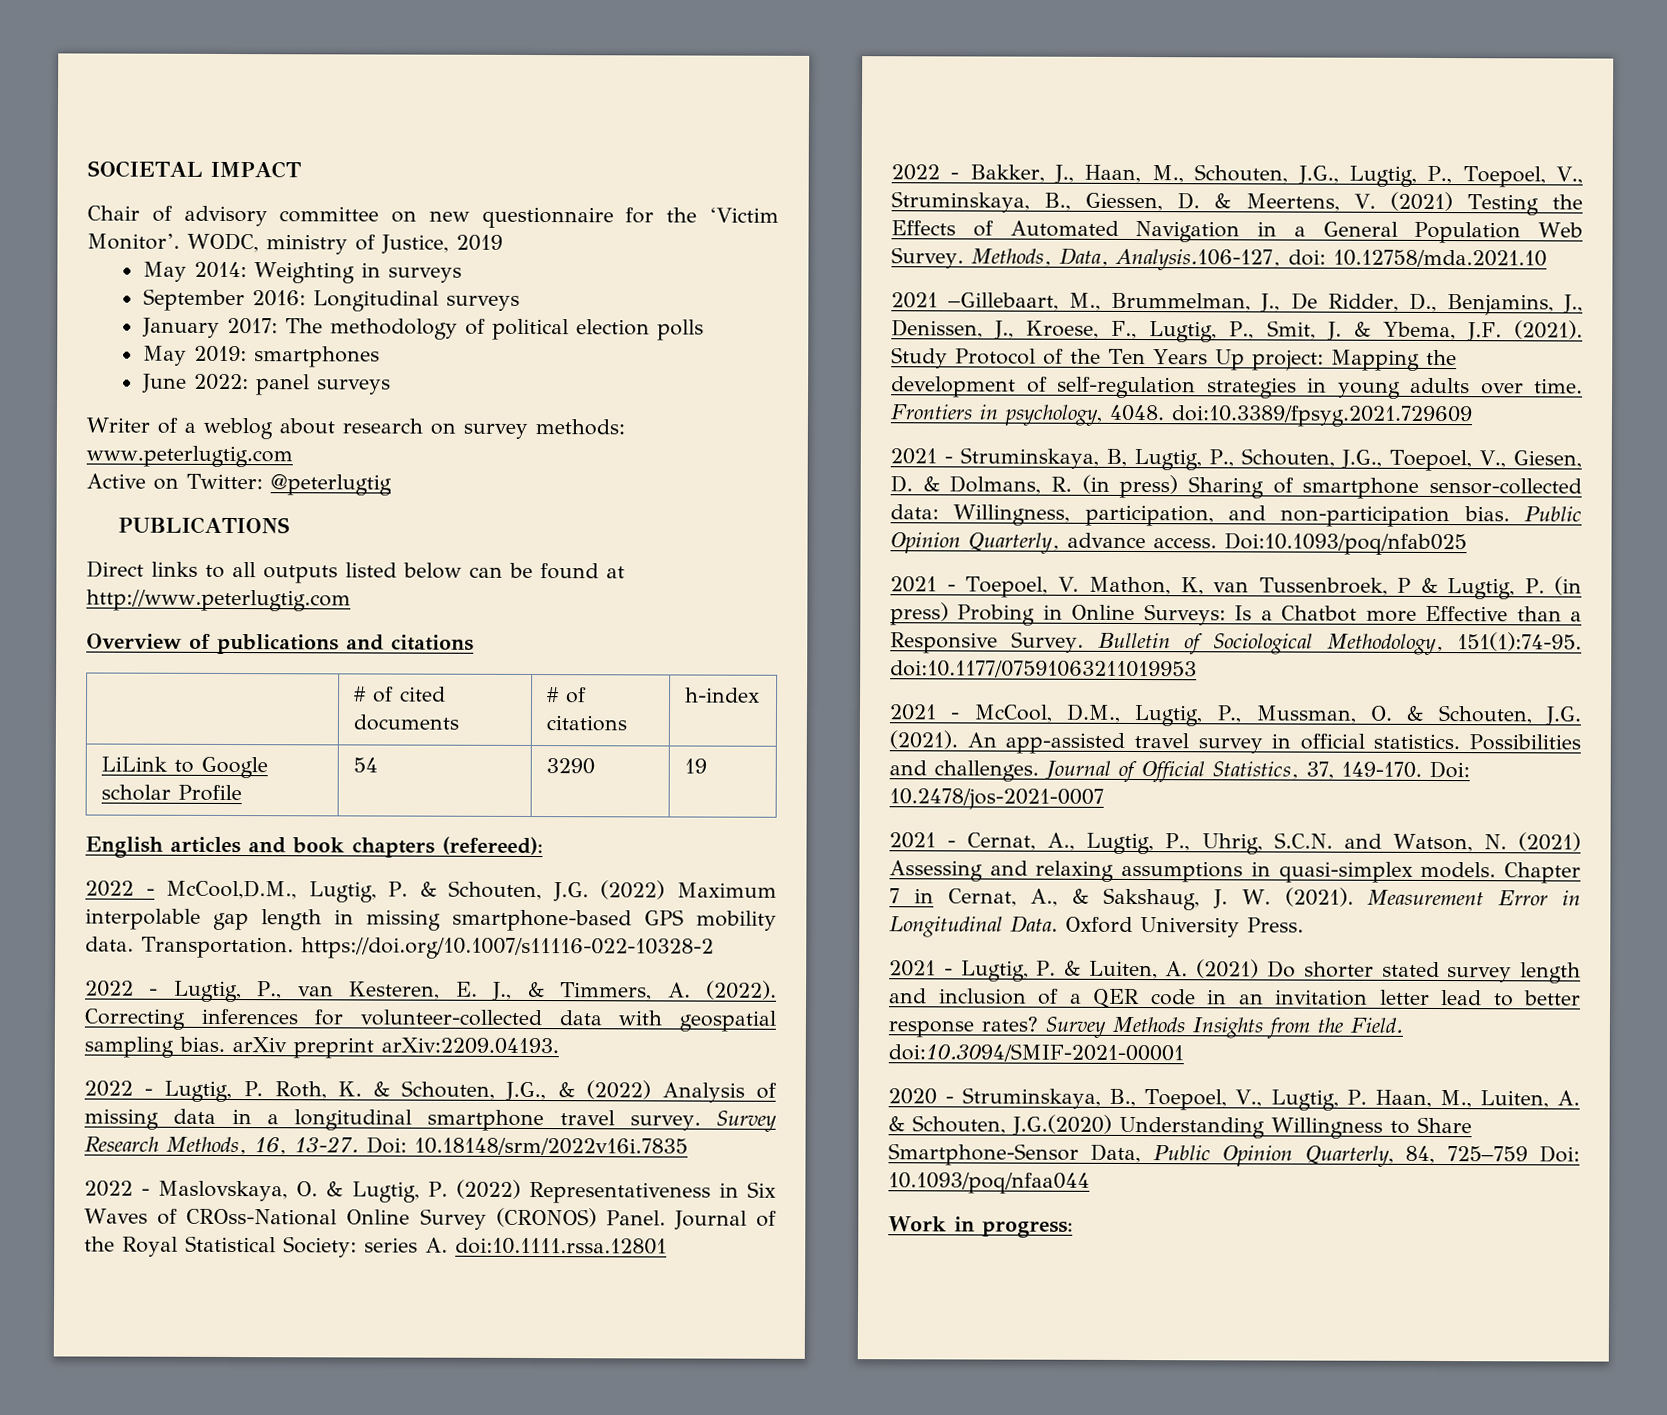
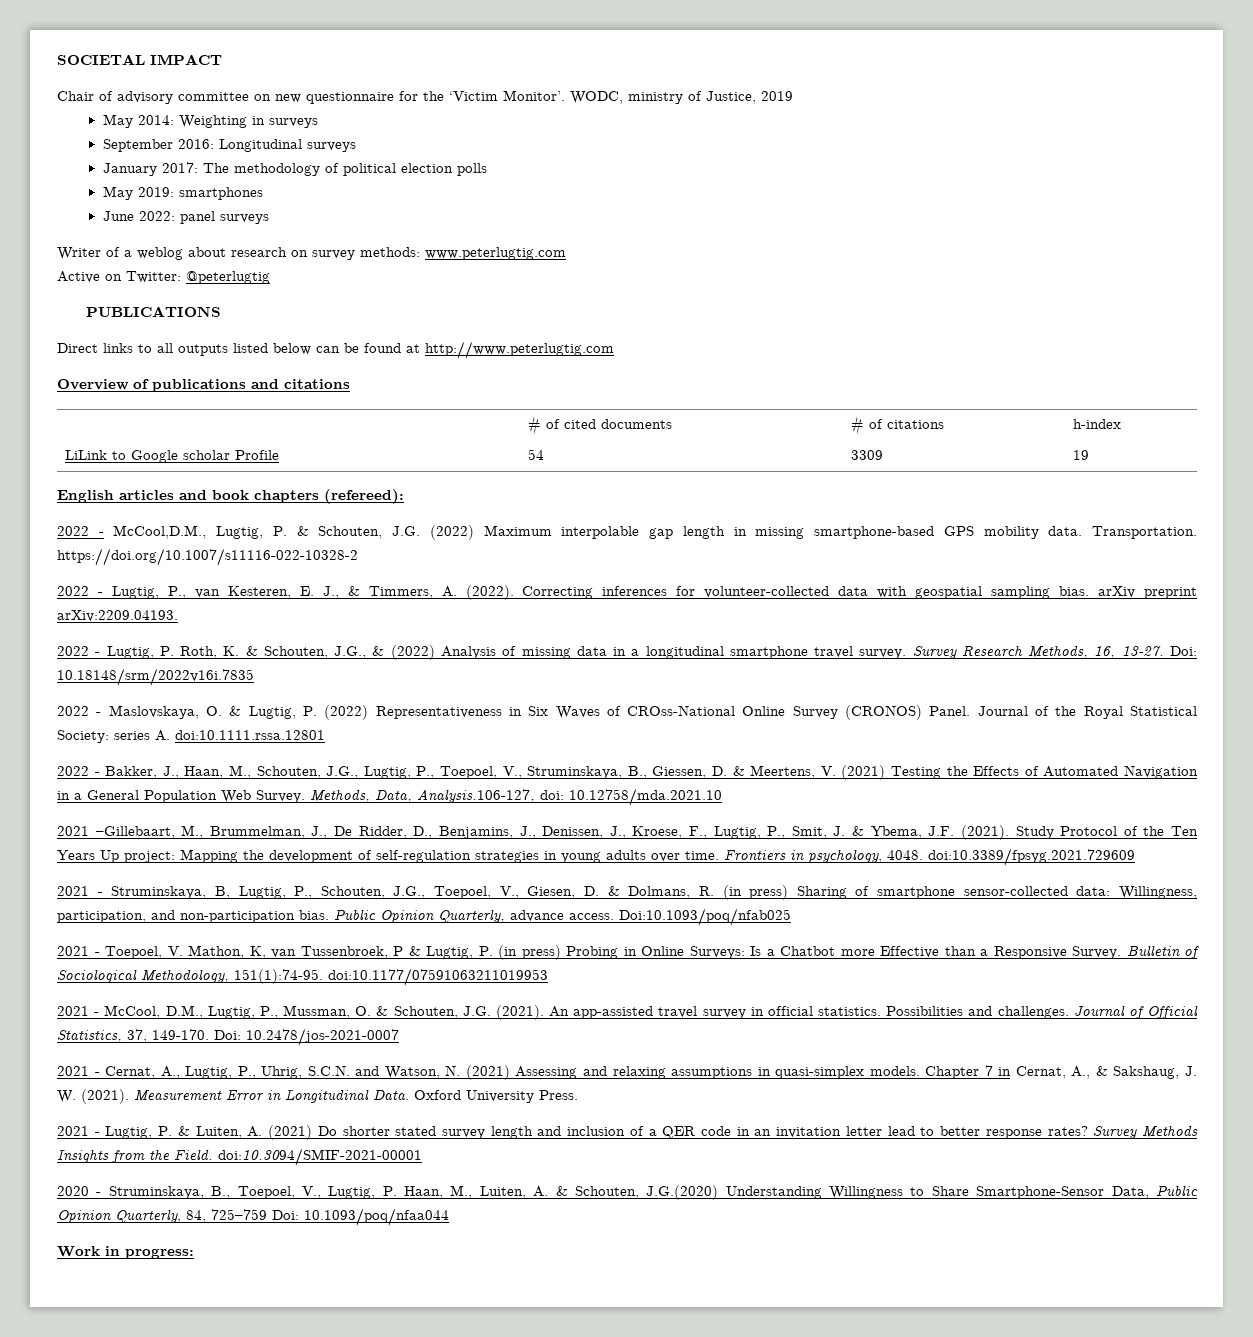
- LiLink to Google scholar Profile | 54 | 3290 | 19
+ LiLink to Google scholar Profile | 54 | 3309 | 19

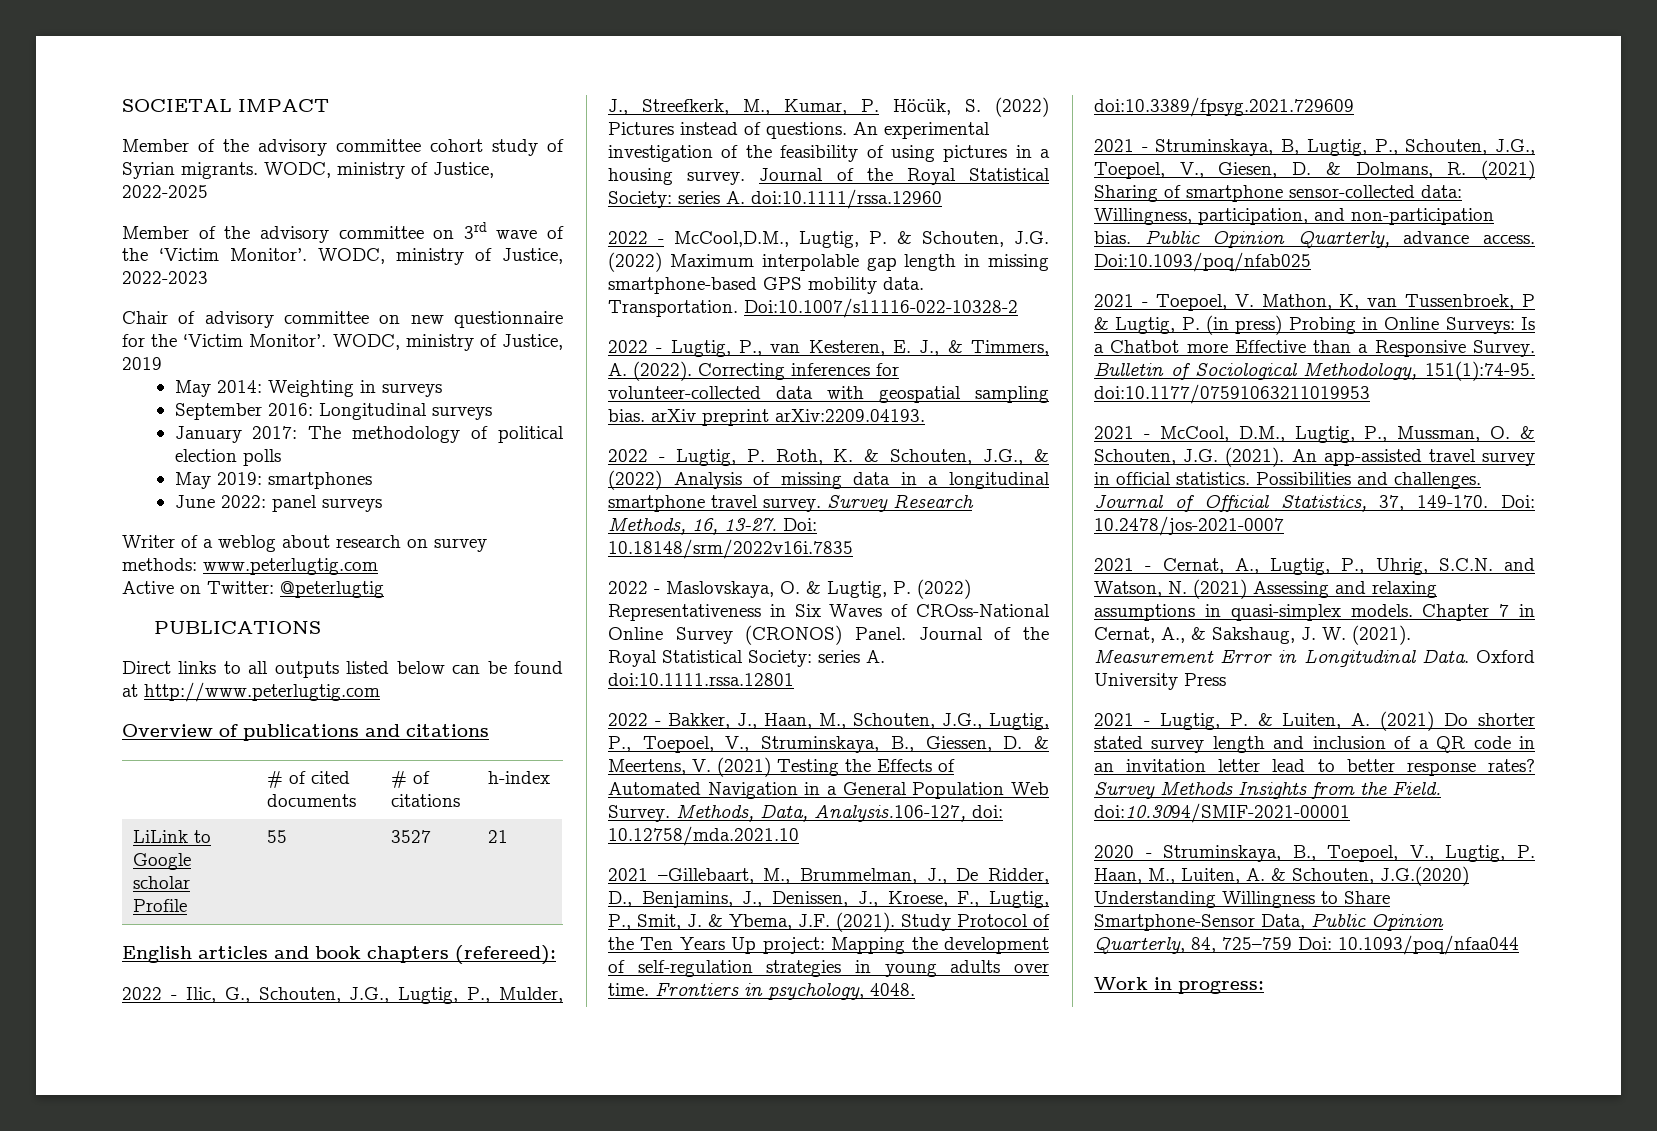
+ Member of the advisory committee cohort study of Syrian migrants. WODC, ministry of Justice, 2022-2025
+ Member of the advisory committee on 3rd wave of the ‘Victim Monitor’. WODC, ministry of Justice, 2022-2023
- LiLink to Google scholar Profile | 54 | 3309 | 19
+ LiLink to Google scholar Profile | 55 | 3527 | 21
+ 2022 - Ilic, G., Schouten, J.G., Lugtig, P., Mulder, J., Streefkerk, M., Kumar, P. Höcük, S. (2022) Pictures instead of questions. An experimental investigation of the feasibility of using pictures in a housing survey. Journal of the Royal Statistical Society: series A. doi:10.1111/rssa.12960
- Transportation. https://doi.org/10.1007/s11116-022-10328-2
+ Transportation. Doi:10.1007/s11116-022-10328-2
- 2021 - Struminskaya, B, Lugtig, P., Schouten, J.G., Toepoel, V., Giesen, D. & Dolmans, R. (in press) Sharing of smartphone sensor-collected data: Willingness, participation, and non-participation bias.
+ 2021 - Struminskaya, B, Lugtig, P., Schouten, J.G., Toepoel, V., Giesen, D. & Dolmans, R. (2021) Sharing of smartphone sensor-collected data: Willingness, participation, and non-participation bias.
- Oxford University Press.
+ Oxford University Press
- 2021 - Lugtig, P. & Luiten, A. (2021) Do shorter stated survey length and inclusion of a QER code in an invitation letter lead to better response rates?
+ 2021 - Lugtig, P. & Luiten, A. (2021) Do shorter stated survey length and inclusion of a QR code in an invitation letter lead to better response rates?

